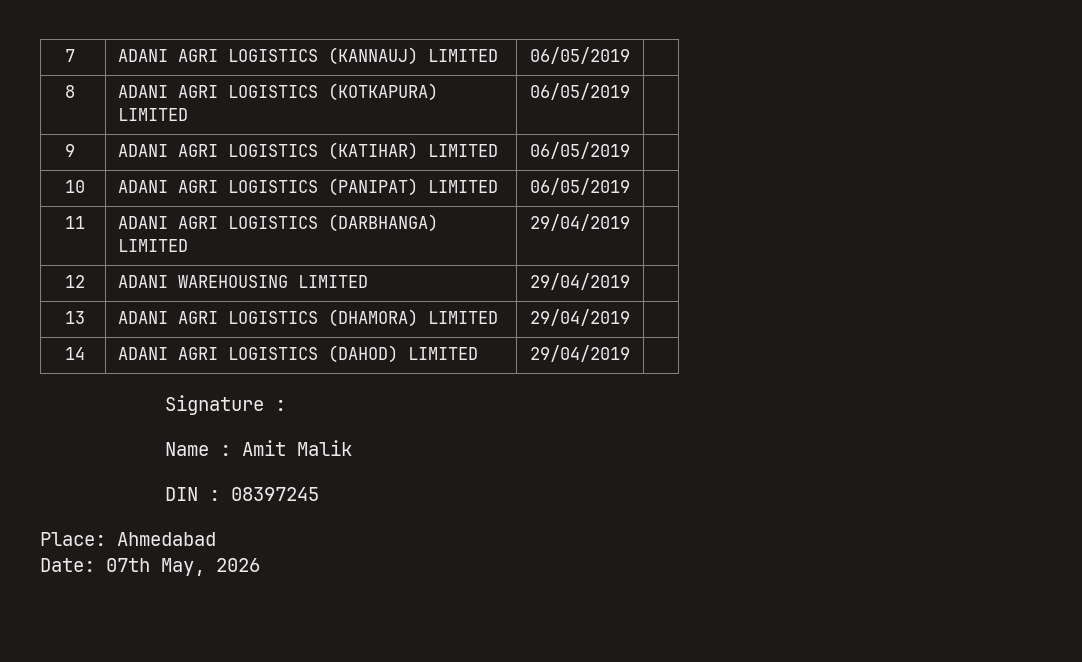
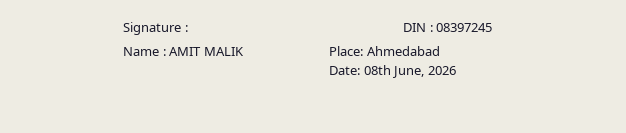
- 7 | ADANI AGRI LOGISTICS (KANNAUJ) LIMITED | 06/05/2019 |
- 8 | ADANI AGRI LOGISTICS (KOTKAPURA) LIMITED | 06/05/2019 |
- 9 | ADANI AGRI LOGISTICS (KATIHAR) LIMITED | 06/05/2019 |
- 10 | ADANI AGRI LOGISTICS (PANIPAT) LIMITED | 06/05/2019 |
- 11 | ADANI AGRI LOGISTICS (DARBHANGA) LIMITED | 29/04/2019 |
- 12 | ADANI WAREHOUSING LIMITED | 29/04/2019 |
- 13 | ADANI AGRI LOGISTICS (DHAMORA) LIMITED | 29/04/2019 |
- 14 | ADANI AGRI LOGISTICS (DAHOD) LIMITED | 29/04/2019 |
- Name : Amit Malik
+ Name : AMIT MALIK
- Date: 07th May, 2026
+ Date: 08th June, 2026

